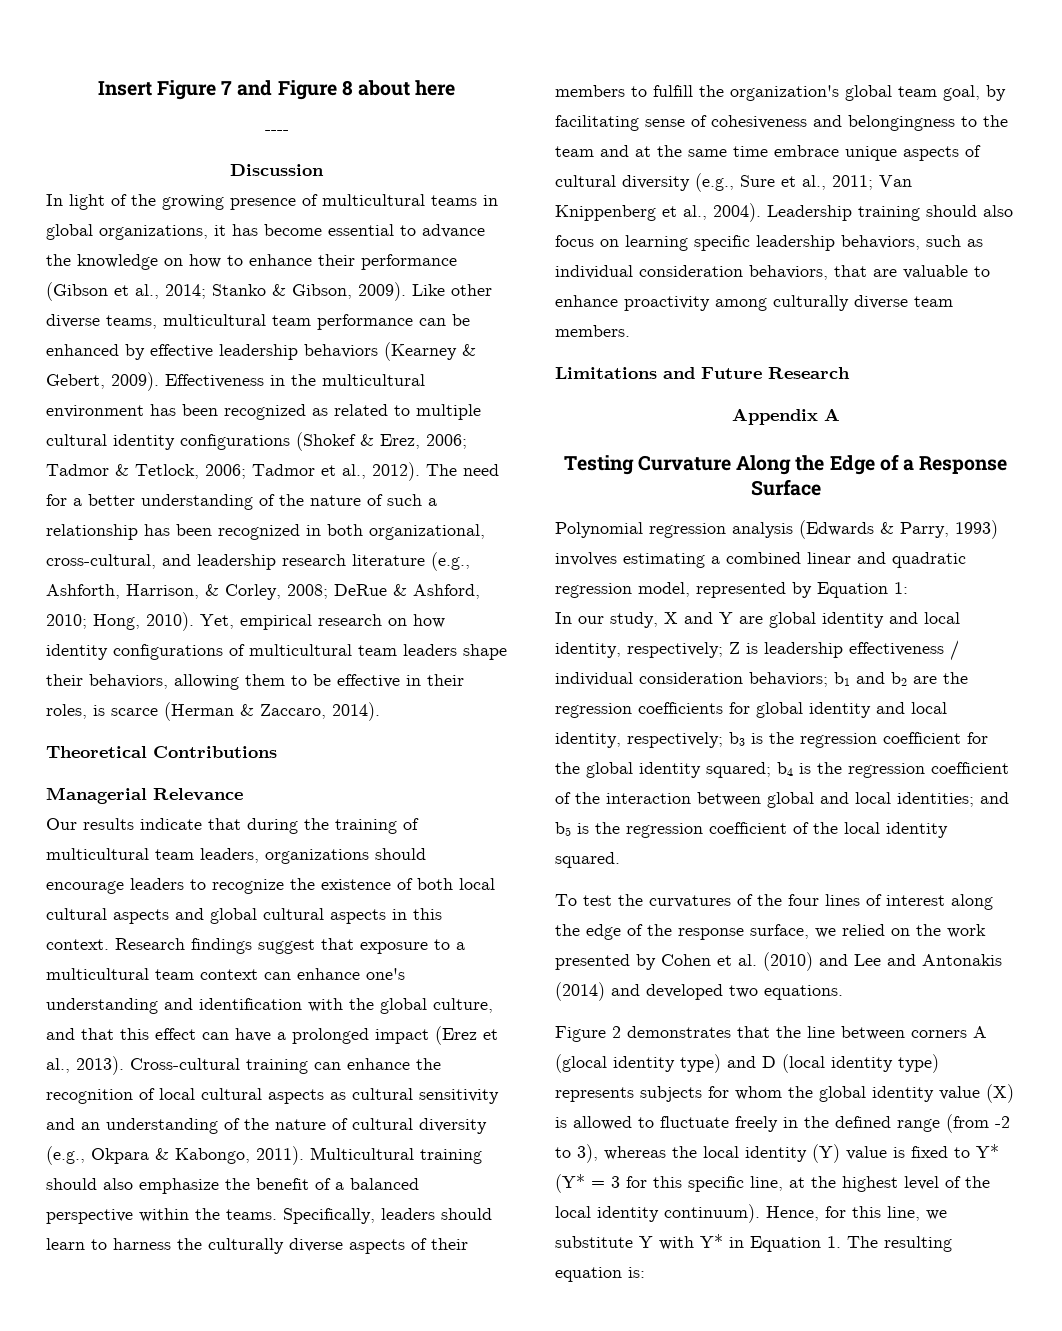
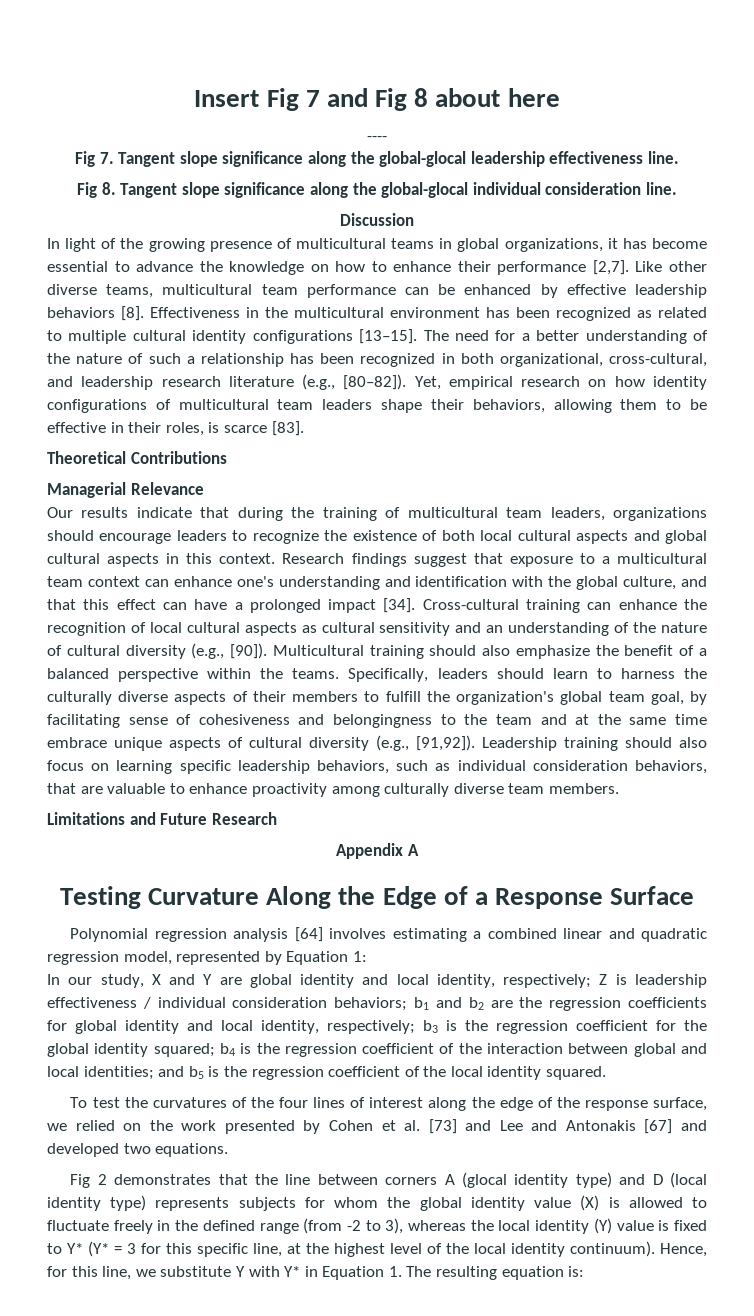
- Insert Figure 7 and Figure 8 about here
+ Insert Fig 7 and Fig 8 about here
+ Fig 7. Tangent slope significance along the global-glocal leadership effectiveness line.
+ Fig 8. Tangent slope significance along the global-glocal individual consideration line.
- In light of the growing presence of multicultural teams in global organizations, it has become essential to advance the knowledge on how to enhance their performance (Gibson et al., 2014; Stanko & Gibson, 2009).
+ In light of the growing presence of multicultural teams in global organizations, it has become essential to advance the knowledge on how to enhance their performance [2,7].
- Like other diverse teams, multicultural team performance can be enhanced by effective leadership behaviors (Kearney & Gebert, 2009).
+ Like other diverse teams, multicultural team performance can be enhanced by effective leadership behaviors [8].
- Effectiveness in the multicultural environment has been recognized as related to multiple cultural identity configurations (Shokef & Erez, 2006; Tadmor & Tetlock, 2006; Tadmor et al., 2012).
+ Effectiveness in the multicultural environment has been recognized as related to multiple cultural identity configurations [13–15].
- The need for a better understanding of the nature of such a relationship has been recognized in both organizational, cross-cultural, and leadership research literature (e.g., Ashforth, Harrison, & Corley, 2008; DeRue & Ashford, 2010; Hong, 2010).
+ The need for a better understanding of the nature of such a relationship has been recognized in both organizational, cross-cultural, and leadership research literature (e.g., [80–82]).
- Yet, empirical research on how identity configurations of multicultural team leaders shape their behaviors, allowing them to be effective in their roles, is scarce (Herman & Zaccaro, 2014).
+ Yet, empirical research on how identity configurations of multicultural team leaders shape their behaviors, allowing them to be effective in their roles, is scarce [83].
- Research findings suggest that exposure to a multicultural team context can enhance one's understanding and identification with the global culture, and that this effect can have a prolonged impact (Erez et al., 2013).
+ Research findings suggest that exposure to a multicultural team context can enhance one's understanding and identification with the global culture, and that this effect can have a prolonged impact [34].
- Cross-cultural training can enhance the recognition of local cultural aspects as cultural sensitivity and an understanding of the nature of cultural diversity (e.g., Okpara & Kabongo, 2011).
+ Cross-cultural training can enhance the recognition of local cultural aspects as cultural sensitivity and an understanding of the nature of cultural diversity (e.g., [90]).
- Specifically, leaders should learn to harness the culturally diverse aspects of their members to fulfill the organization's global team goal, by facilitating sense of cohesiveness and belongingness to the team and at the same time embrace unique aspects of cultural diversity (e.g., Sure et al., 2011; Van Knippenberg et al., 2004).
+ Specifically, leaders should learn to harness the culturally diverse aspects of their members to fulfill the organization's global team goal, by facilitating sense of cohesiveness and belongingness to the team and at the same time embrace unique aspects of cultural diversity (e.g., [91,92]).
- Polynomial regression analysis (Edwards & Parry, 1993) involves estimating a combined linear and quadratic regression model, represented by Equation 1:
+ Polynomial regression analysis [64] involves estimating a combined linear and quadratic regression model, represented by Equation 1:
- To test the curvatures of the four lines of interest along the edge of the response surface, we relied on the work presented by Cohen et al. (2010) and Lee and Antonakis (2014) and developed two equations.
+ To test the curvatures of the four lines of interest along the edge of the response surface, we relied on the work presented by Cohen et al. [73] and Lee and Antonakis [67] and developed two equations.
- Figure 2 demonstrates that the line between corners A (glocal identity type) and D (local identity type) represents subjects for whom the global identity value (X) is allowed to fluctuate freely in the defined range (from -2 to 3), whereas the local identity (Y) value is fixed to Y* (Y* = 3 for this specific line, at the highest level of the local identity continuum).
+ Fig 2 demonstrates that the line between corners A (glocal identity type) and D (local identity type) represents subjects for whom the global identity value (X) is allowed to fluctuate freely in the defined range (from -2 to 3), whereas the local identity (Y) value is fixed to Y* (Y* = 3 for this specific line, at the highest level of the local identity continuum).

